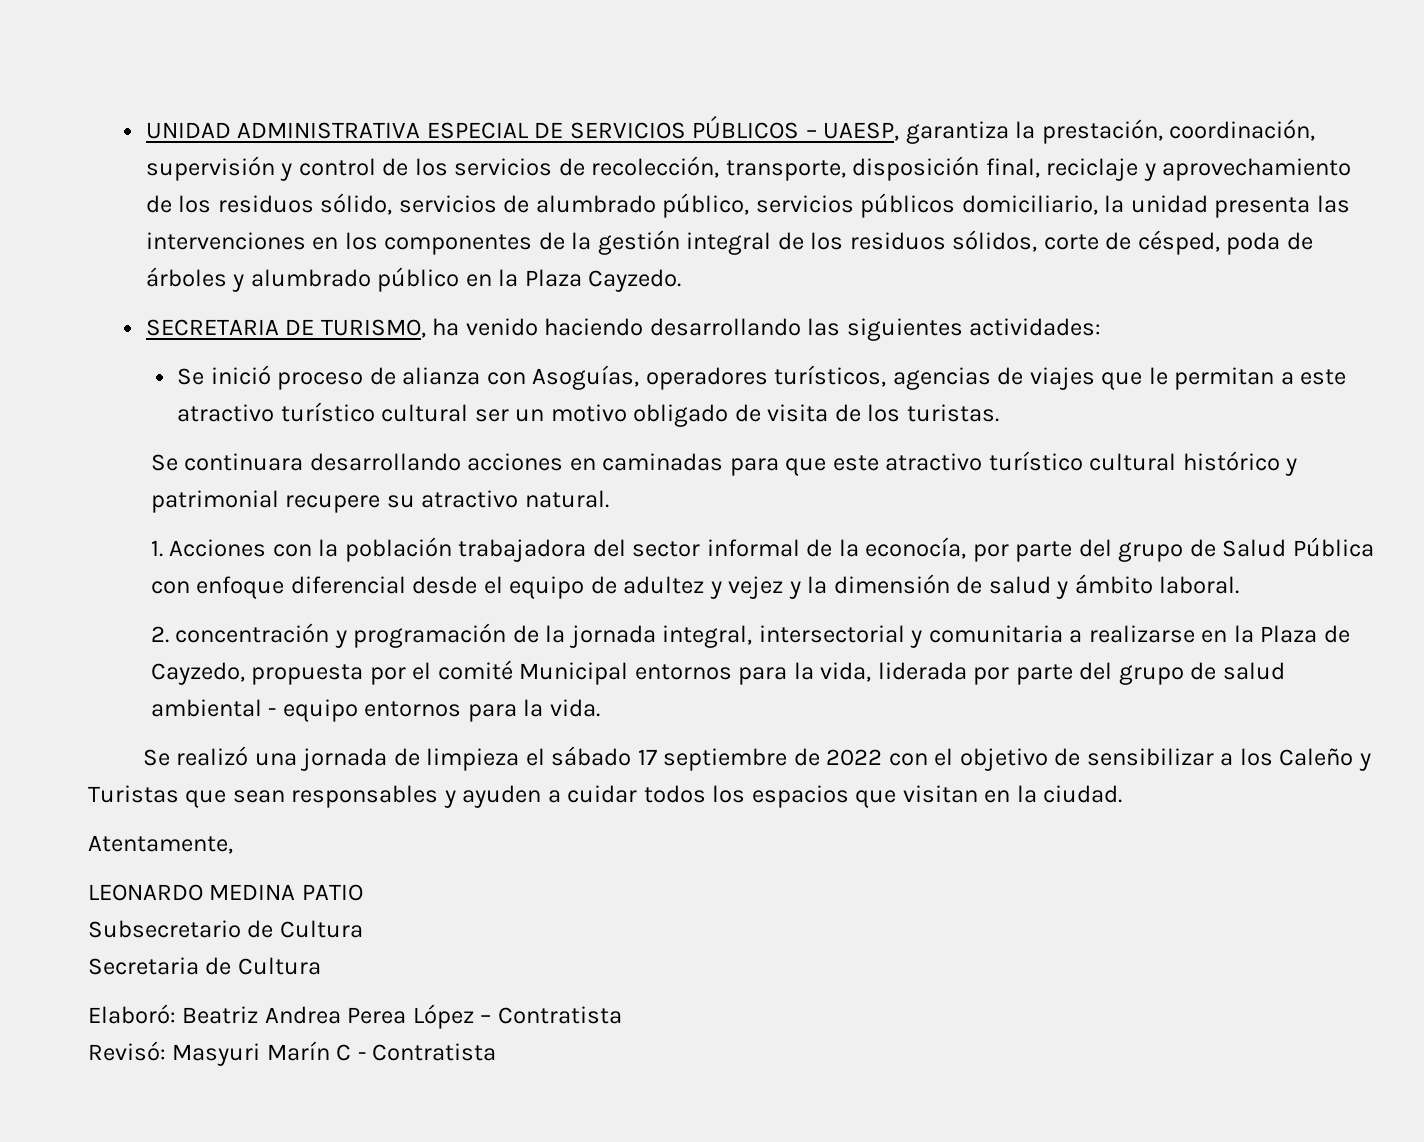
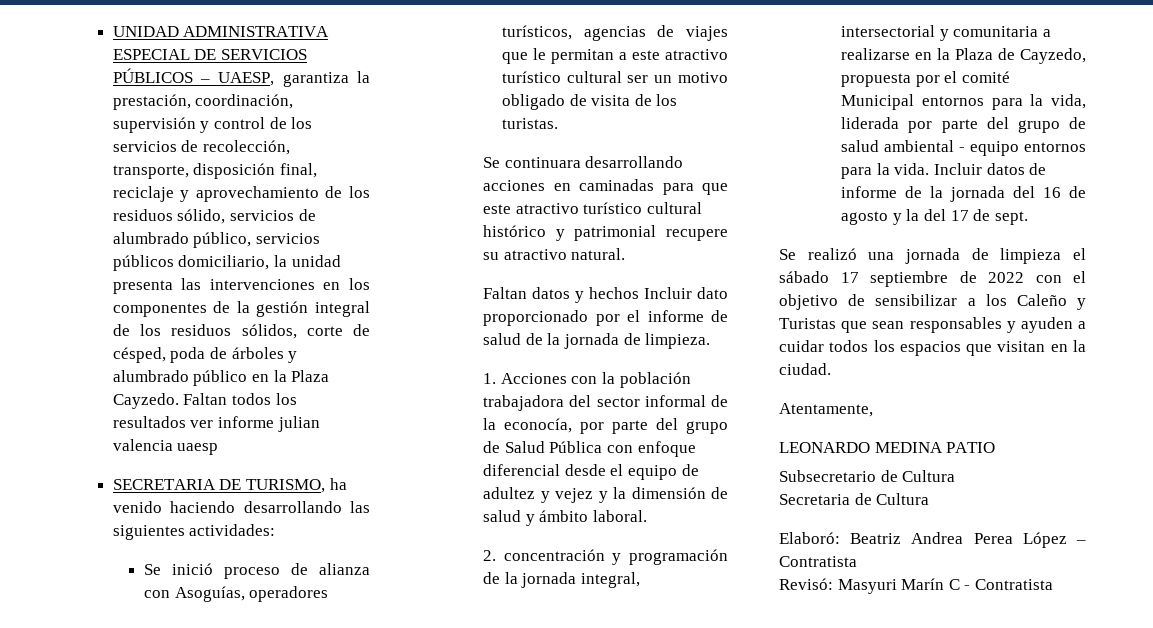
+ Faltan todos los resultados ver informe julian valencia uaesp
+ Faltan datos y hechos Incluir dato proporcionado por el informe de salud de la jornada de limpieza.
+ Incluir datos de informe de la jornada del 16 de agosto y la del 17 de sept.

